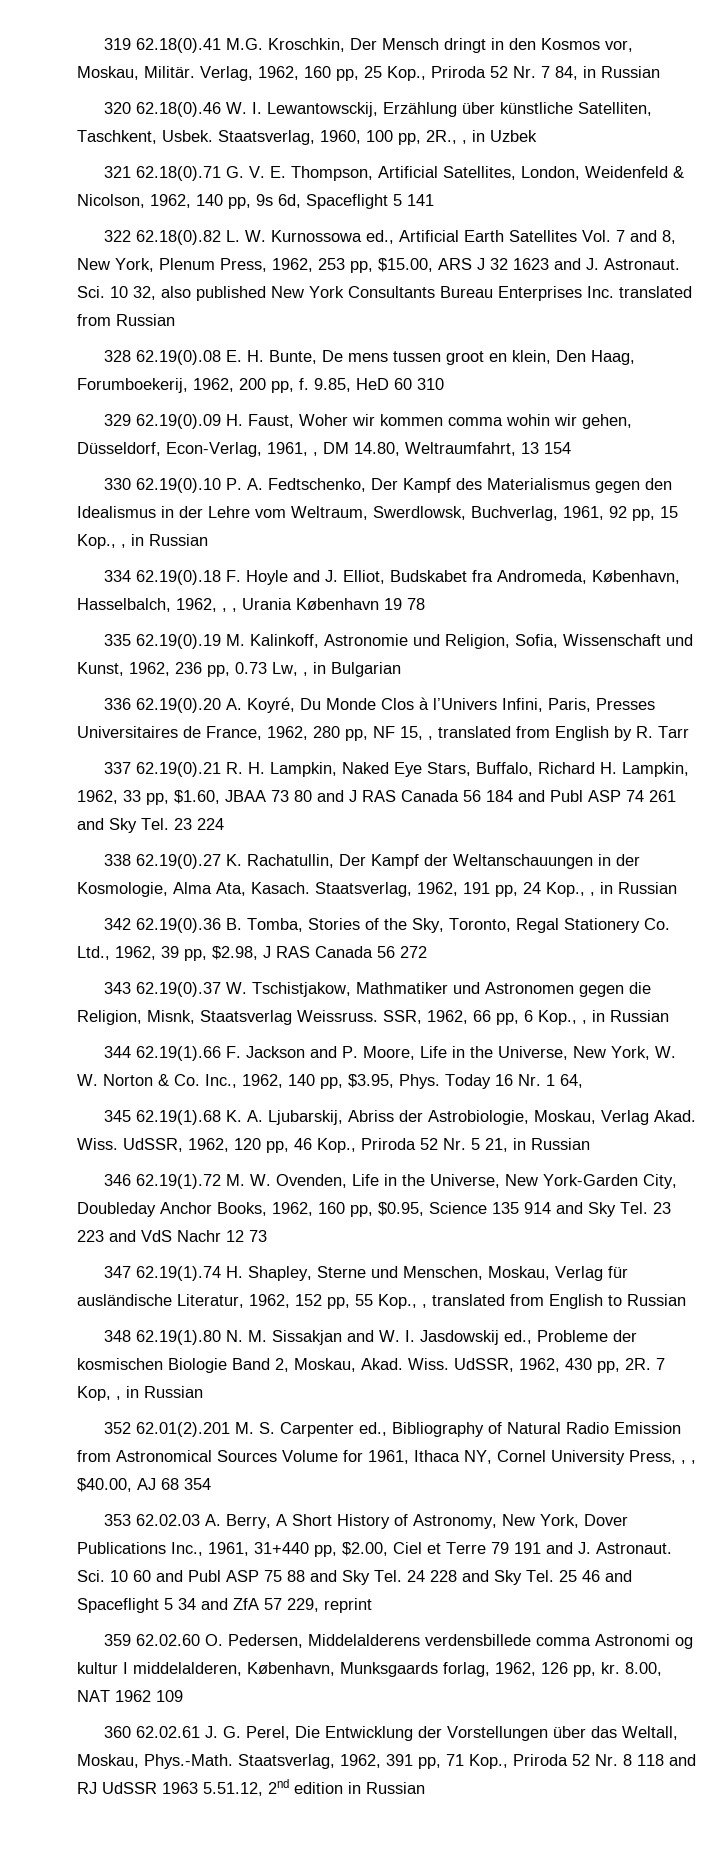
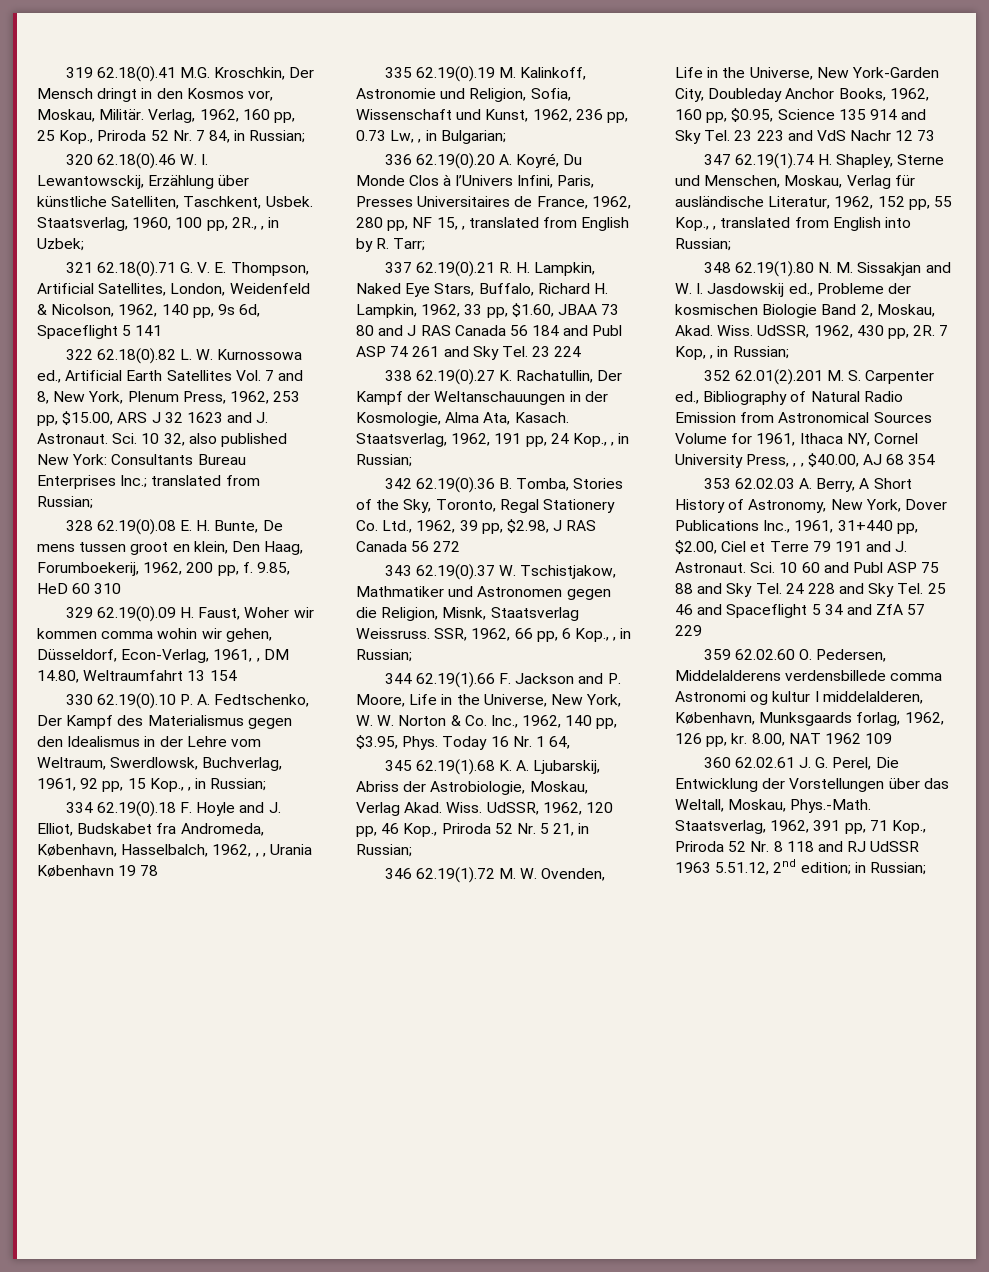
- Verlag, 1962, 160 pp, 25 Kop., Priroda 52 Nr. 7 84, in Russian
+ Verlag, 1962, 160 pp, 25 Kop., Priroda 52 Nr. 7 84, in Russian;
- Staatsverlag, 1960, 100 pp, 2R., , in Uzbek
+ Staatsverlag, 1960, 100 pp, 2R., , in Uzbek;
- Sci. 10 32, also published New York Consultants Bureau Enterprises Inc. translated from Russian
+ Sci. 10 32, also published New York: Consultants Bureau Enterprises Inc.; translated from Russian;
- 329 62.19(0).09 H. Faust, Woher wir kommen comma wohin wir gehen, Düsseldorf, Econ-Verlag, 1961, , DM 14.80, Weltraumfahrt, 13 154
+ 329 62.19(0).09 H. Faust, Woher wir kommen comma wohin wir gehen, Düsseldorf, Econ-Verlag, 1961, , DM 14.80, Weltraumfahrt 13 154
- 330 62.19(0).10 P. A. Fedtschenko, Der Kampf des Materialismus gegen den Idealismus in der Lehre vom Weltraum, Swerdlowsk, Buchverlag, 1961, 92 pp, 15 Kop., , in Russian
+ 330 62.19(0).10 P. A. Fedtschenko, Der Kampf des Materialismus gegen den Idealismus in der Lehre vom Weltraum, Swerdlowsk, Buchverlag, 1961, 92 pp, 15 Kop., , in Russian;
- 335 62.19(0).19 M. Kalinkoff, Astronomie und Religion, Sofia, Wissenschaft und Kunst, 1962, 236 pp, 0.73 Lw, , in Bulgarian
+ 335 62.19(0).19 M. Kalinkoff, Astronomie und Religion, Sofia, Wissenschaft und Kunst, 1962, 236 pp, 0.73 Lw, , in Bulgarian;
- 336 62.19(0).20 A. Koyré, Du Monde Clos à l’Univers Infini, Paris, Presses Universitaires de France, 1962, 280 pp, NF 15, , translated from English by R. Tarr
+ 336 62.19(0).20 A. Koyré, Du Monde Clos à l’Univers Infini, Paris, Presses Universitaires de France, 1962, 280 pp, NF 15, , translated from English by R. Tarr;
- Staatsverlag, 1962, 191 pp, 24 Kop., , in Russian
+ Staatsverlag, 1962, 191 pp, 24 Kop., , in Russian;
- SSR, 1962, 66 pp, 6 Kop., , in Russian
+ SSR, 1962, 66 pp, 6 Kop., , in Russian;
- UdSSR, 1962, 120 pp, 46 Kop., Priroda 52 Nr. 5 21, in Russian
+ UdSSR, 1962, 120 pp, 46 Kop., Priroda 52 Nr. 5 21, in Russian;
- 347 62.19(1).74 H. Shapley, Sterne und Menschen, Moskau, Verlag für ausländische Literatur, 1962, 152 pp, 55 Kop., , translated from English to Russian
+ 347 62.19(1).74 H. Shapley, Sterne und Menschen, Moskau, Verlag für ausländische Literatur, 1962, 152 pp, 55 Kop., , translated from English into Russian;
- 7 Kop, , in Russian
+ 7 Kop, , in Russian;
- Sci. 10 60 and Publ ASP 75 88 and Sky Tel. 24 228 and Sky Tel. 25 46 and Spaceflight 5 34 and ZfA 57 229, reprint
+ Sci. 10 60 and Publ ASP 75 88 and Sky Tel. 24 228 and Sky Tel. 25 46 and Spaceflight 5 34 and ZfA 57 229
- 360 62.02.61 J. G. Perel, Die Entwicklung der Vorstellungen über das Weltall, Moskau, Phys.-Math. Staatsverlag, 1962, 391 pp, 71 Kop., Priroda 52 Nr. 8 118 and RJ UdSSR 1963 5.51.12, 2nd edition in Russian
+ 360 62.02.61 J. G. Perel, Die Entwicklung der Vorstellungen über das Weltall, Moskau, Phys.-Math. Staatsverlag, 1962, 391 pp, 71 Kop., Priroda 52 Nr. 8 118 and RJ UdSSR 1963 5.51.12, 2nd edition; in Russian;

